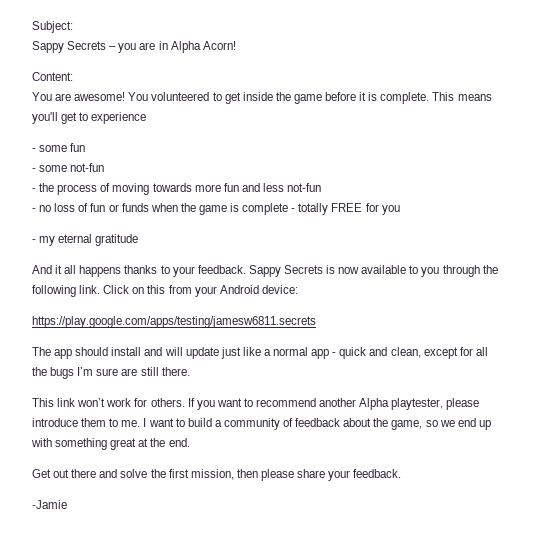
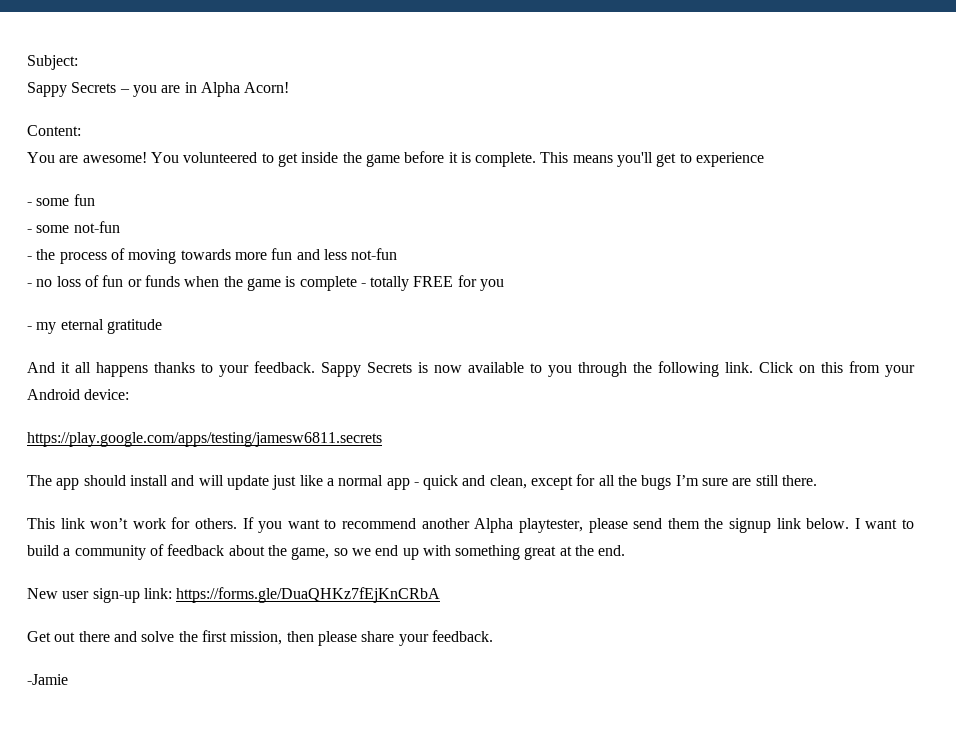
- If you want to recommend another Alpha playtester, please introduce them to me.
+ If you want to recommend another Alpha playtester, please send them the signup link below.
+ New user sign-up link: https://forms.gle/DuaQHKz7fEjKnCRbA

